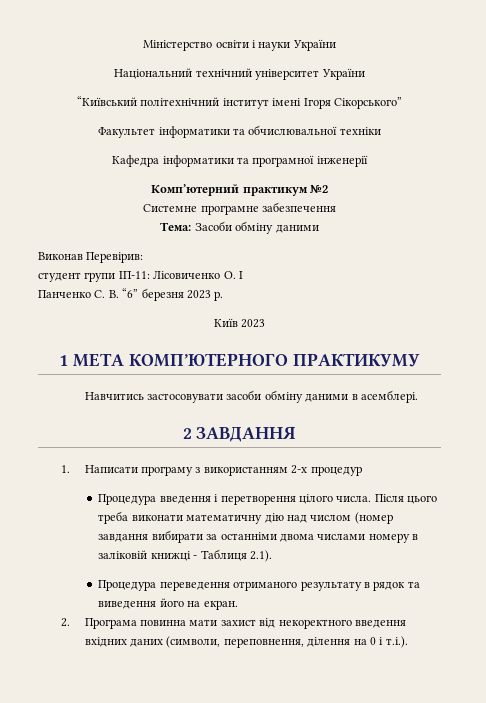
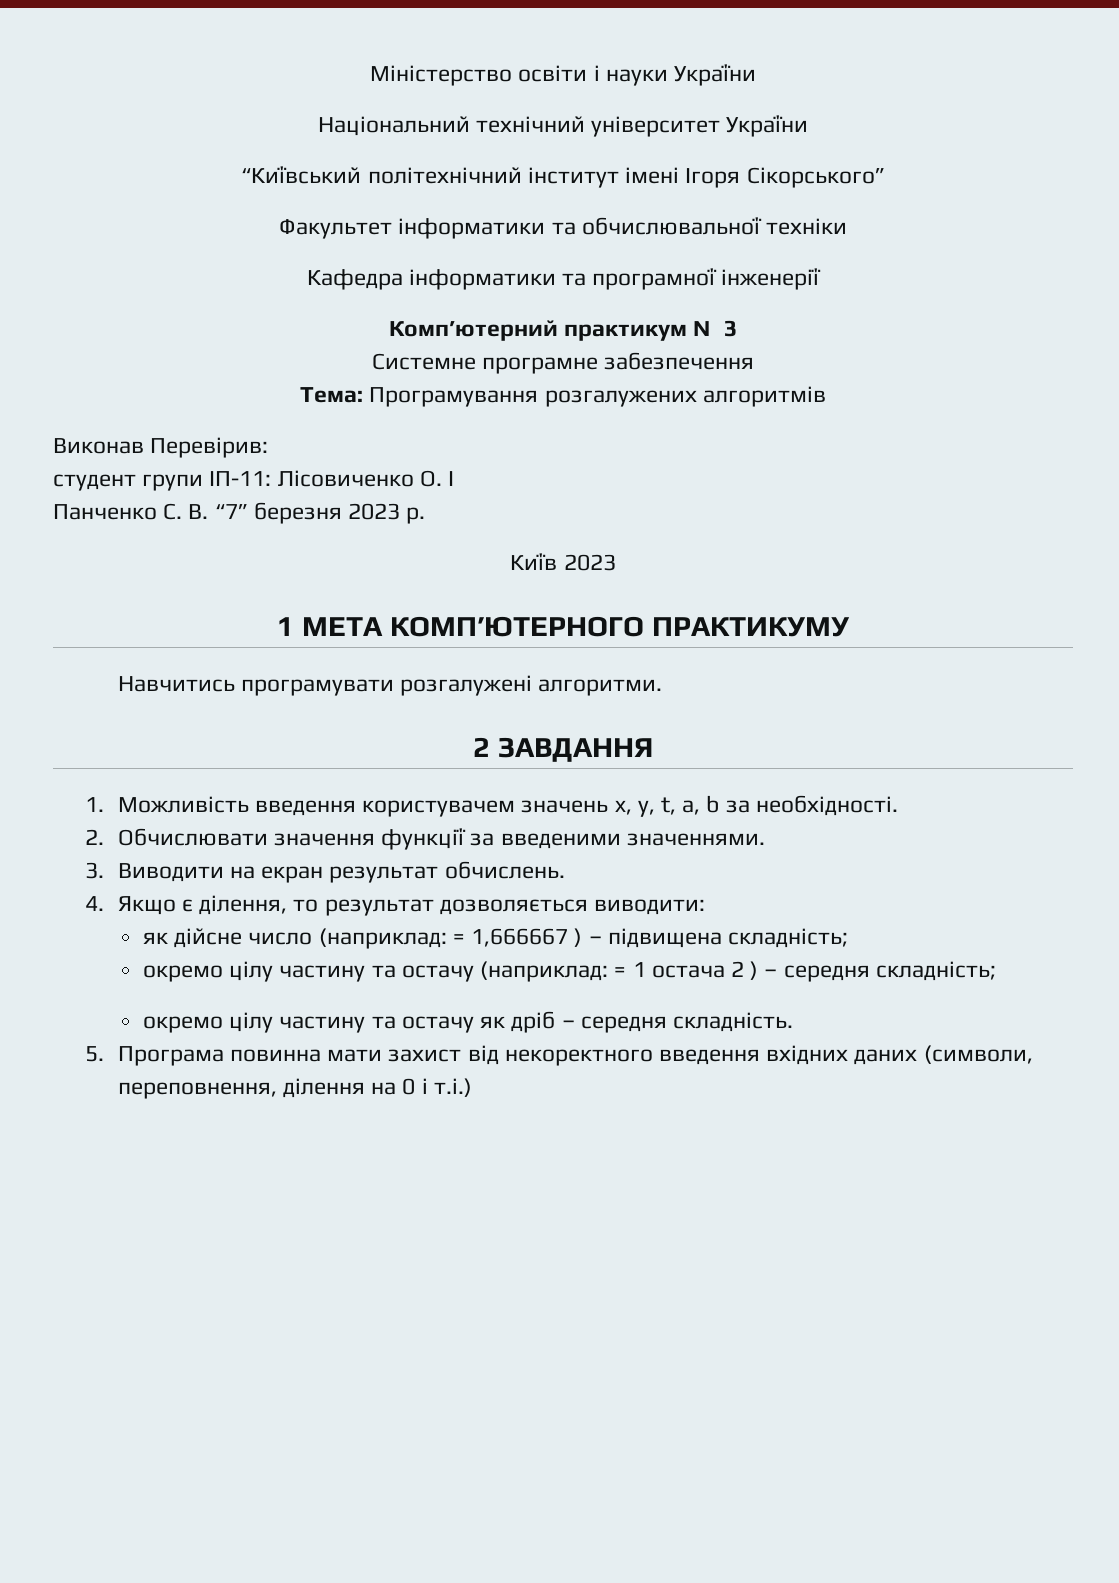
- Комп’ютерний практикум №2
+ Комп’ютерний практикум №3
- Тема: Засоби обміну даними
+ Тема: Програмування розгалужених алгоритмів
- Панченко С. В. “6” березня 2023 р.
+ Панченко С. В. “7” березня 2023 р.
- Навчитись застосовувати засоби обміну даними в асемблері.
+ Навчитись програмувати розгалужені алгоритми.
  2 ЗАВДАННЯ
- 1. Написати програму з використанням 2-х процедур
- Процедура введення і перетворення цілого числа. Після цього треба виконати математичну дію над числом (номер завдання вибирати за останніми двома числами номеру в заліковій книжці - Таблиця 2.1).
- Процедура переведення отриманого результату в рядок та виведення його на екран.
- 2. Програма повинна мати захист від некоректного введення вхідних даних (символи, переповнення, ділення на 0 і т.і.).
+ 1. Можливість введення користувачем значень x, y, t, a, b за необхідності.
+ 2. Обчислювати значення функції за введеними значеннями.
+ 3. Виводити на екран результат обчислень.
+ 4. Якщо є ділення, то результат дозволяється виводити:
+ як дійсне число (наприклад: = 1,666667 ) – підвищена складність;
+ окремо цілу частину та остачу (наприклад: = 1 остача 2 ) – середня складність;
+ окремо цілу частину та остачу як дріб – середня складність.
+ 5. Програма повинна мати захист від некоректного введення вхідних даних (символи, переповнення, ділення на 0 і т.і.)

